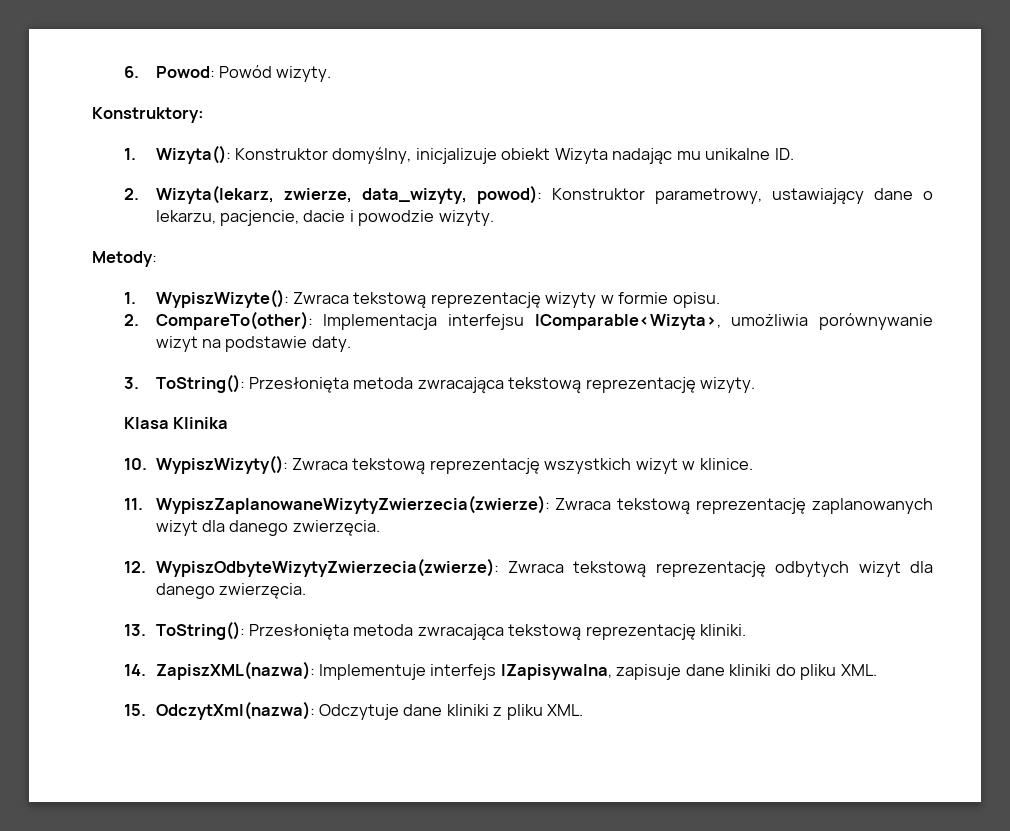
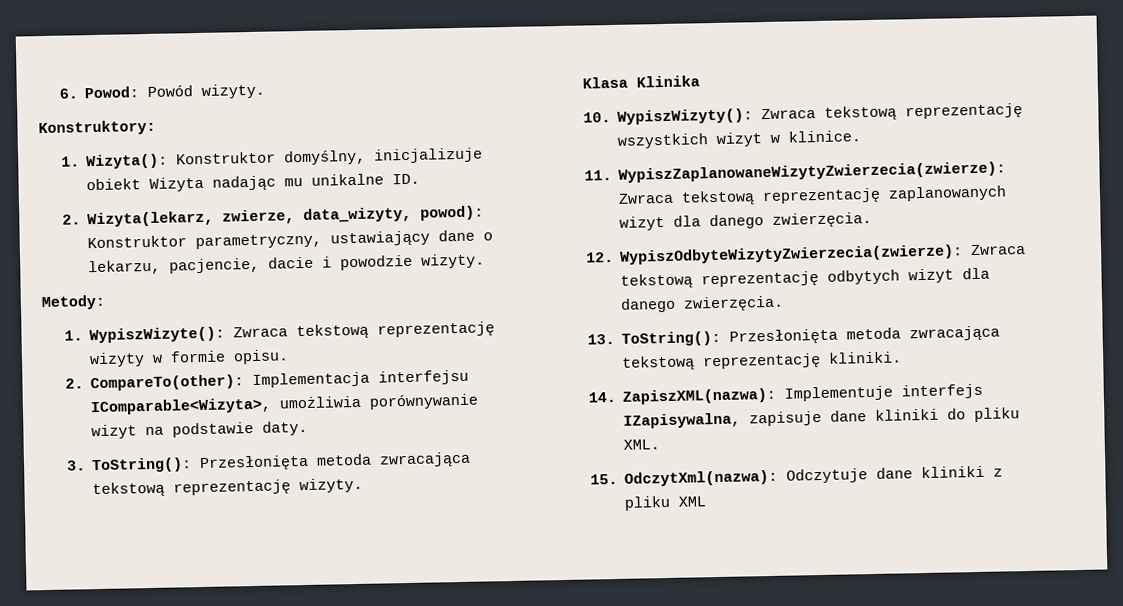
- 2. Wizyta(lekarz, zwierze, data_wizyty, powod): Konstruktor parametrowy, ustawiający dane o lekarzu, pacjencie, dacie i powodzie wizyty.
+ 2. Wizyta(lekarz, zwierze, data_wizyty, powod): Konstruktor parametryczny, ustawiający dane o lekarzu, pacjencie, dacie i powodzie wizyty.
- 15. OdczytXml(nazwa): Odczytuje dane kliniki z pliku XML.
+ 15. OdczytXml(nazwa): Odczytuje dane kliniki z pliku XML

